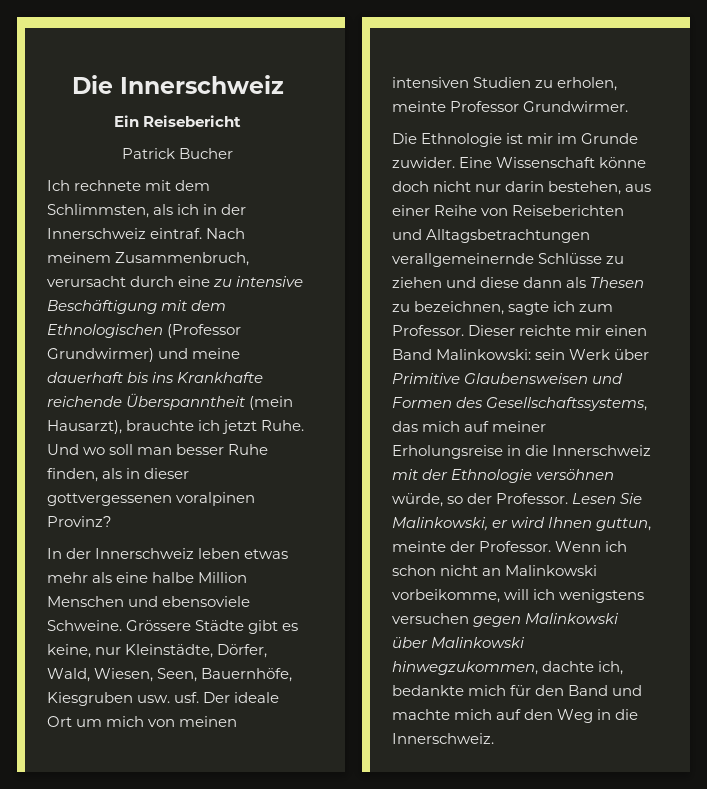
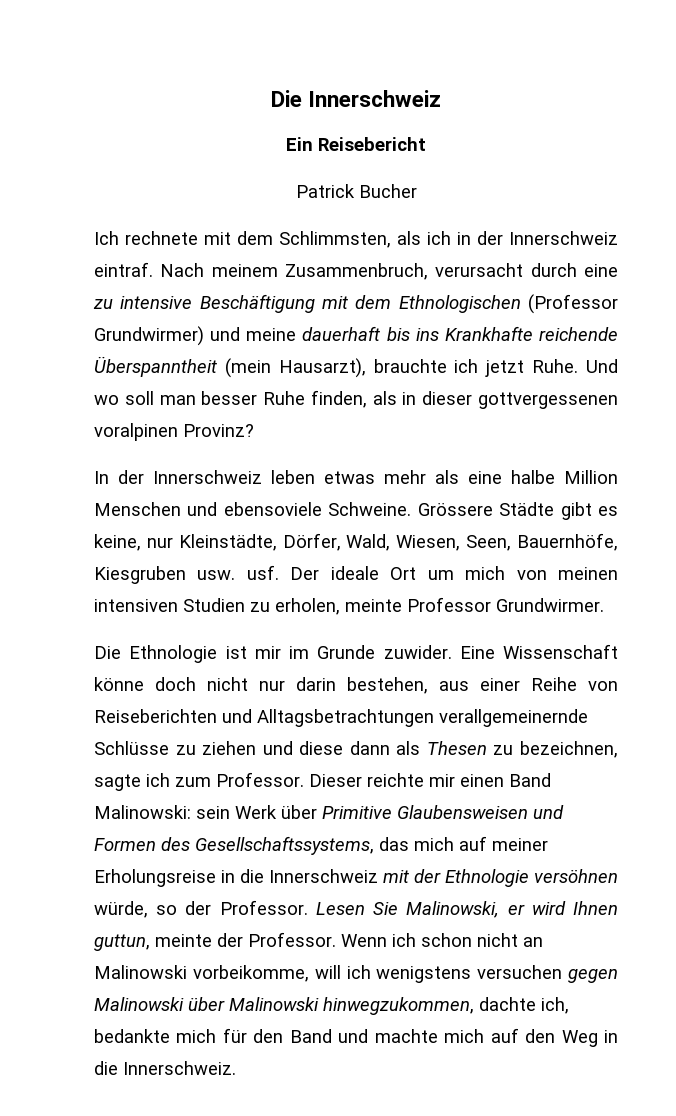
- Dieser reichte mir einen Band Malinkowski: sein Werk über Primitive Glaubensweisen und Formen des Gesellschaftssystems, das mich auf meiner Erholungsreise in die Innerschweiz mit der Ethnologie versöhnen würde, so der Professor.
+ Dieser reichte mir einen Band Malinowski: sein Werk über Primitive Glaubensweisen und Formen des Gesellschaftssystems, das mich auf meiner Erholungsreise in die Innerschweiz mit der Ethnologie versöhnen würde, so der Professor.
- Lesen Sie Malinkowski, er wird Ihnen guttun, meinte der Professor.
+ Lesen Sie Malinowski, er wird Ihnen guttun, meinte der Professor.
- Wenn ich schon nicht an Malinkowski vorbeikomme, will ich wenigstens versuchen gegen Malinkowski über Malinkowski hinwegzukommen, dachte ich, bedankte mich für den Band und machte mich auf den Weg in die Innerschweiz.
+ Wenn ich schon nicht an Malinowski vorbeikomme, will ich wenigstens versuchen gegen Malinowski über Malinowski hinwegzukommen, dachte ich, bedankte mich für den Band und machte mich auf den Weg in die Innerschweiz.

